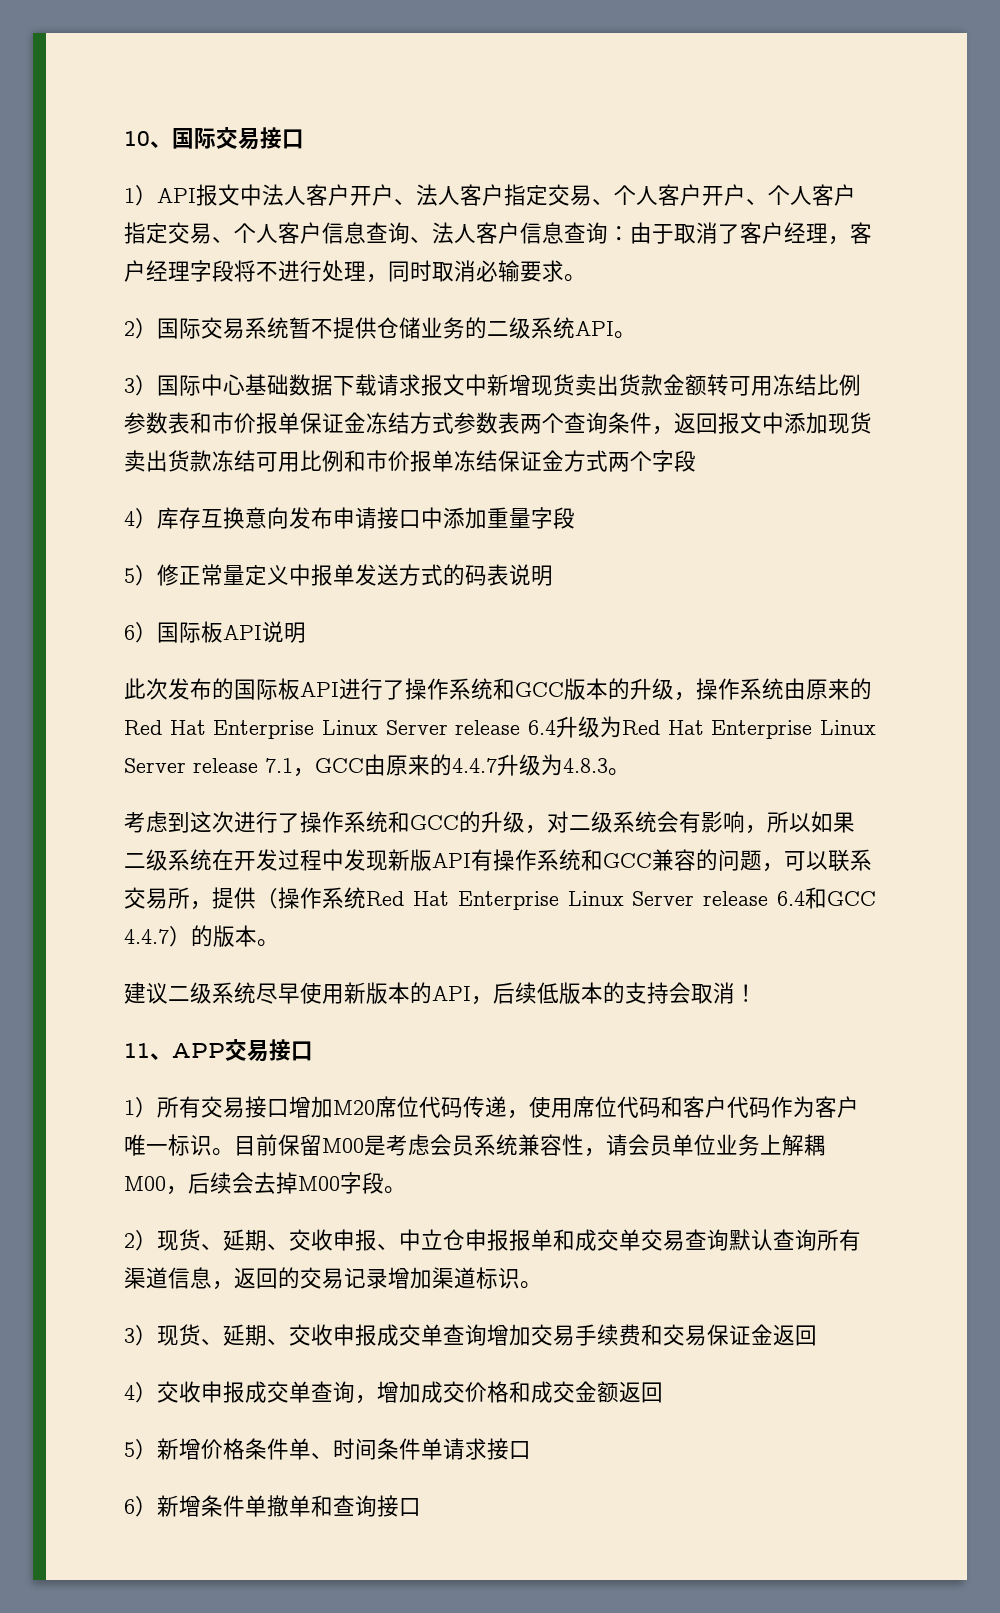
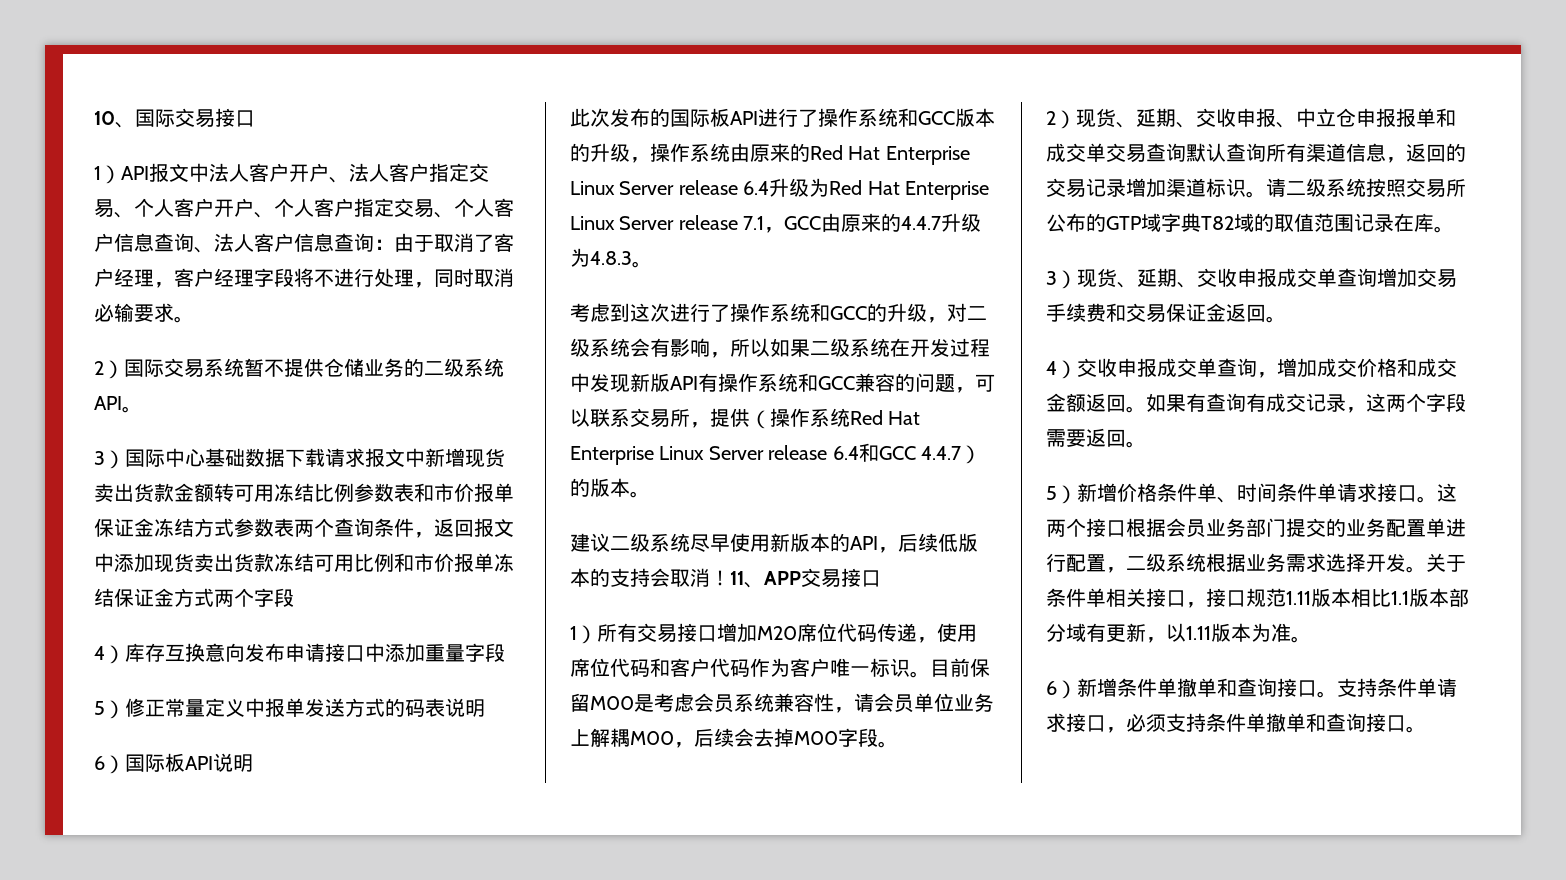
- 建议二级系统尽早使用新版本的API，后续低版本的支持会取消！
- 11、APP交易接口
+ 建议二级系统尽早使用新版本的API，后续低版本的支持会取消！11、APP交易接口
+ 请二级系统按照交易所公布的GTP域字典T82域的取值范围记录在库。
- 3）现货、延期、交收申报成交单查询增加交易手续费和交易保证金返回
+ 3）现货、延期、交收申报成交单查询增加交易手续费和交易保证金返回。
- 4）交收申报成交单查询，增加成交价格和成交金额返回
+ 4）交收申报成交单查询，增加成交价格和成交金额返回。如果有查询有成交记录，这两个字段需要返回。
- 5）新增价格条件单、时间条件单请求接口
+ 5）新增价格条件单、时间条件单请求接口。这两个接口根据会员业务部门提交的业务配置单进行配置，二级系统根据业务需求选择开发。关于条件单相关接口，接口规范1.11版本相比1.1版本部分域有更新，以1.11版本为准。
- 6）新增条件单撤单和查询接口
+ 6）新增条件单撤单和查询接口。支持条件单请求接口，必须支持条件单撤单和查询接口。

